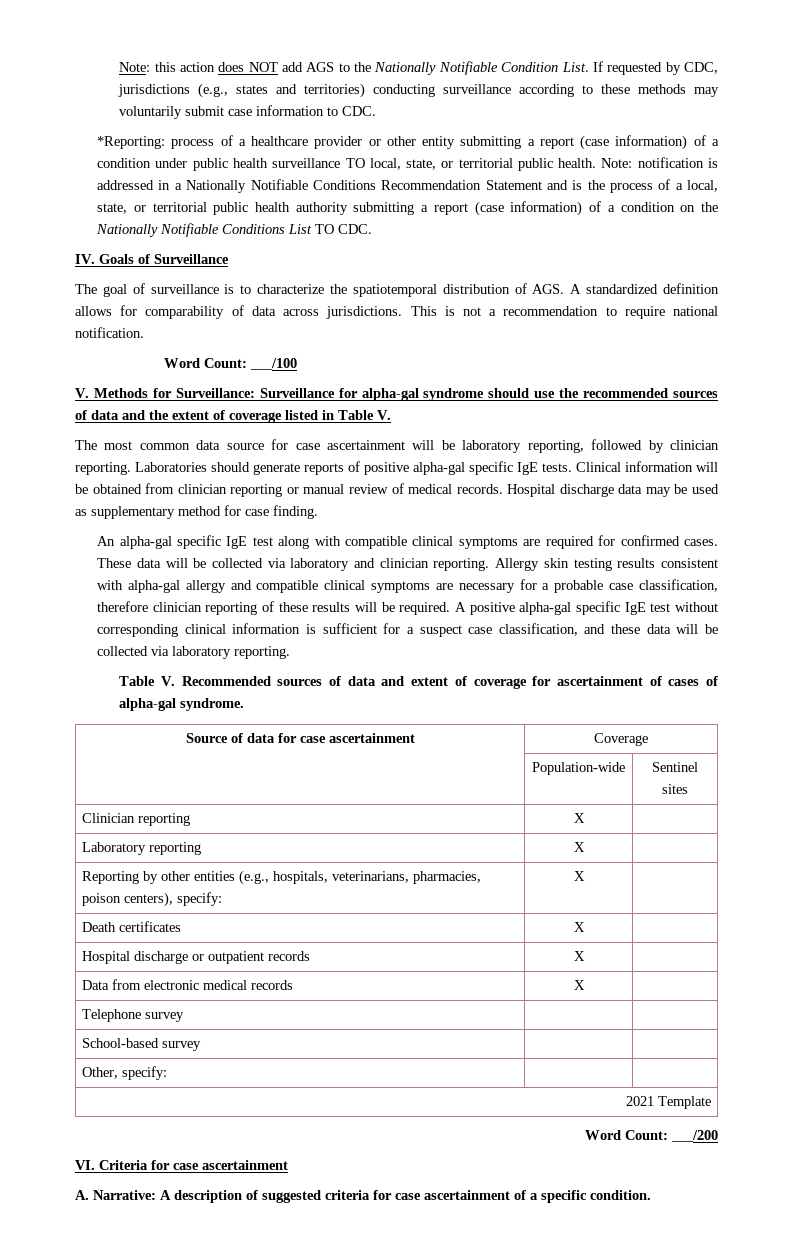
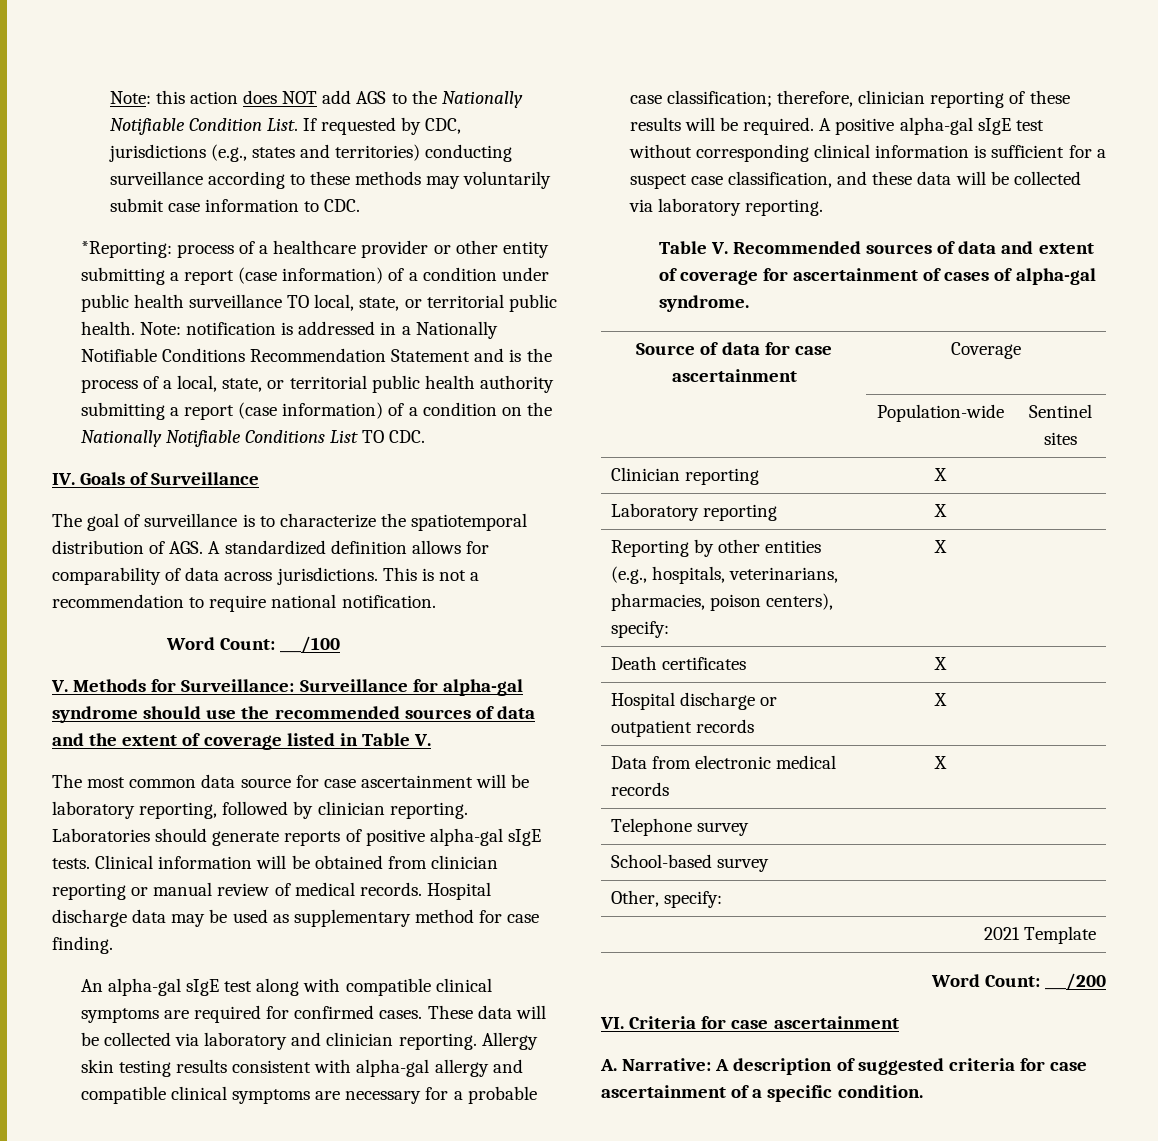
- Laboratories should generate reports of positive alpha-gal specific IgE tests.
+ Laboratories should generate reports of positive alpha-gal sIgE tests.
- An alpha-gal specific IgE test along with compatible clinical symptoms are required for confirmed cases.
+ An alpha-gal sIgE test along with compatible clinical symptoms are required for confirmed cases.
- Allergy skin testing results consistent with alpha-gal allergy and compatible clinical symptoms are necessary for a probable case classification, therefore clinician reporting of these results will be required.
+ Allergy skin testing results consistent with alpha-gal allergy and compatible clinical symptoms are necessary for a probable case classification; therefore, clinician reporting of these results will be required.
- A positive alpha-gal specific IgE test without corresponding clinical information is sufficient for a suspect case classification, and these data will be collected via laboratory reporting.
+ A positive alpha-gal sIgE test without corresponding clinical information is sufficient for a suspect case classification, and these data will be collected via laboratory reporting.

